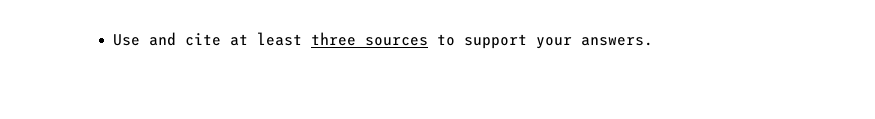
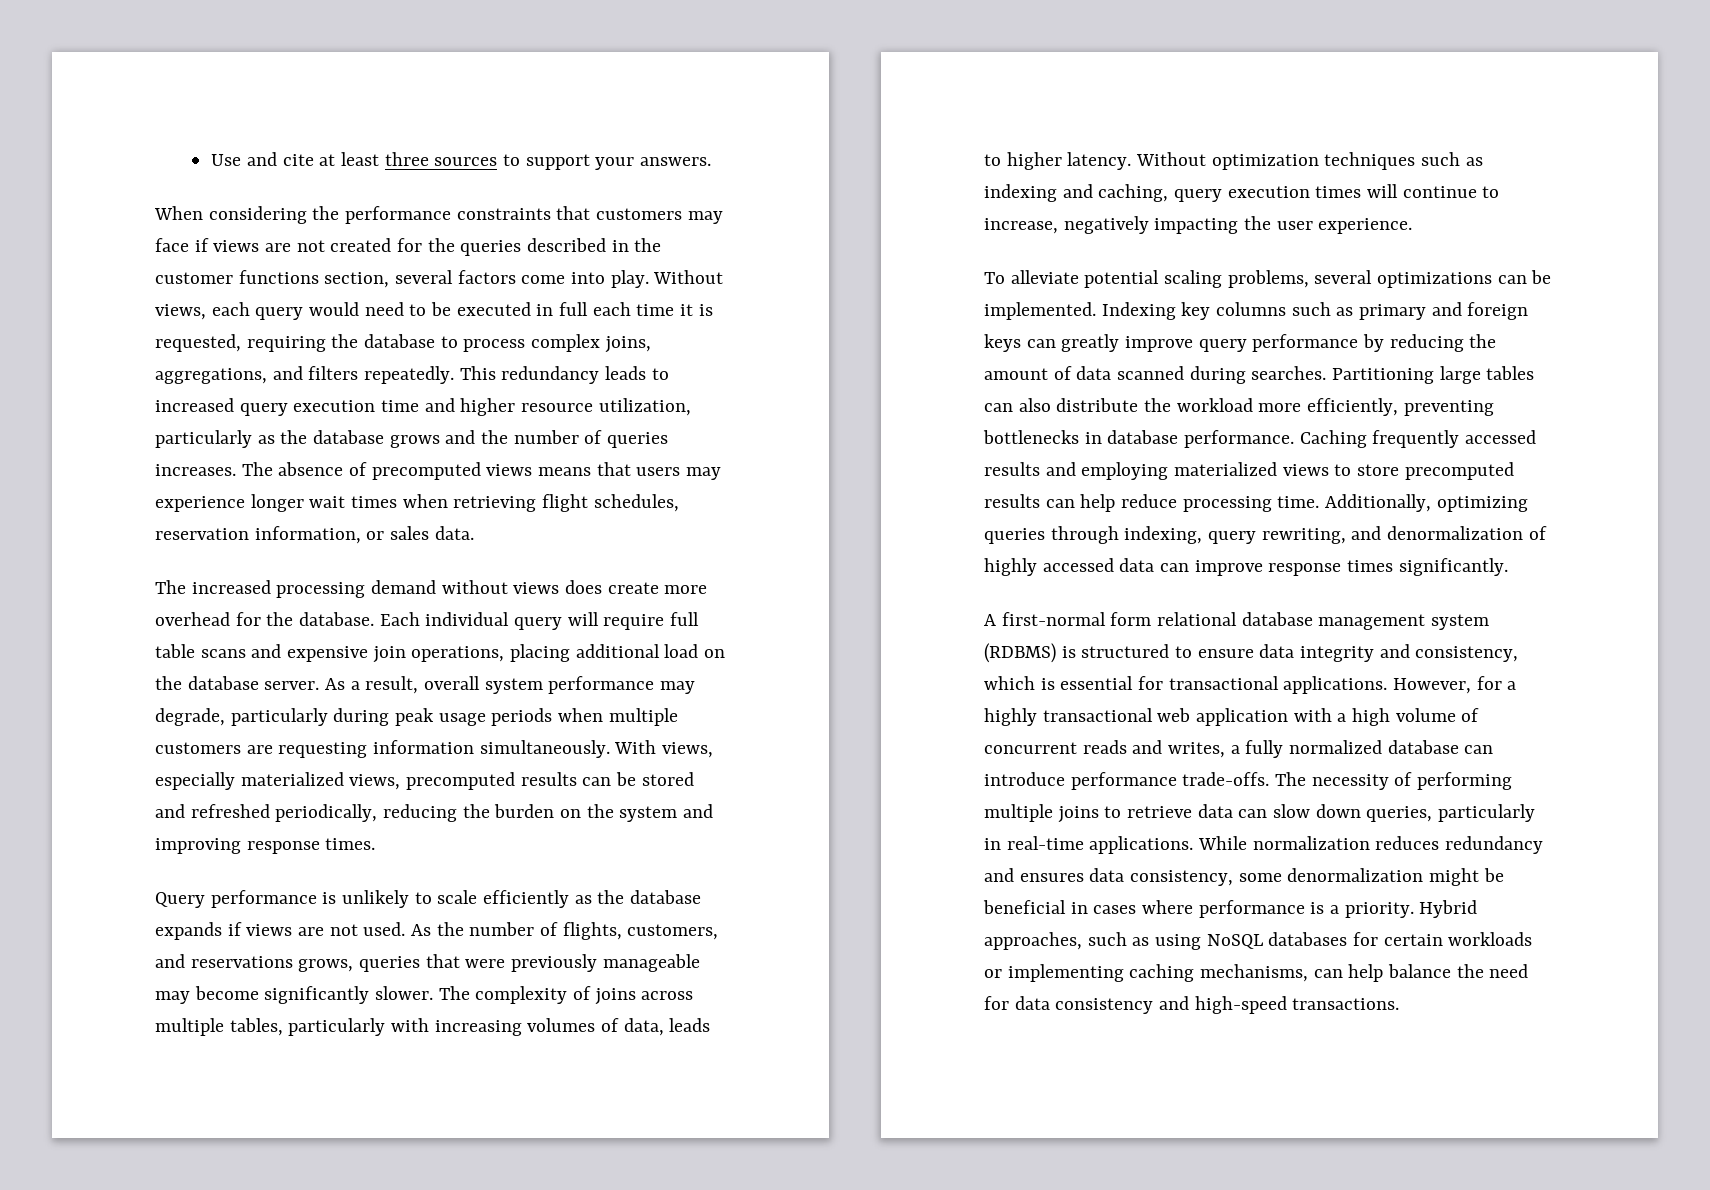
+ When considering the performance constraints that customers may face if views are not created for the queries described in the customer functions section, several factors come into play. Without views, each query would need to be executed in full each time it is requested, requiring the database to process complex joins, aggregations, and filters repeatedly. This redundancy leads to increased query execution time and higher resource utilization, particularly as the database grows and the number of queries increases. The absence of precomputed views means that users may experience longer wait times when retrieving flight schedules, reservation information, or sales data.
+ The increased processing demand without views does create more overhead for the database. Each individual query will require full table scans and expensive join operations, placing additional load on the database server. As a result, overall system performance may degrade, particularly during peak usage periods when multiple customers are requesting information simultaneously. With views, especially materialized views, precomputed results can be stored and refreshed periodically, reducing the burden on the system and improving response times.
+ Query performance is unlikely to scale efficiently as the database expands if views are not used. As the number of flights, customers, and reservations grows, queries that were previously manageable may become significantly slower. The complexity of joins across multiple tables, particularly with increasing volumes of data, leads to higher latency. Without optimization techniques such as indexing and caching, query execution times will continue to increase, negatively impacting the user experience.
+ To alleviate potential scaling problems, several optimizations can be implemented. Indexing key columns such as primary and foreign keys can greatly improve query performance by reducing the amount of data scanned during searches. Partitioning large tables can also distribute the workload more efficiently, preventing bottlenecks in database performance. Caching frequently accessed results and employing materialized views to store precomputed results can help reduce processing time. Additionally, optimizing queries through indexing, query rewriting, and denormalization of highly accessed data can improve response times significantly.
+ A first-normal form relational database management system (RDBMS) is structured to ensure data integrity and consistency, which is essential for transactional applications. However, for a highly transactional web application with a high volume of concurrent reads and writes, a fully normalized database can introduce performance trade-offs. The necessity of performing multiple joins to retrieve data can slow down queries, particularly in real-time applications. While normalization reduces redundancy and ensures data consistency, some denormalization might be beneficial in cases where performance is a priority. Hybrid approaches, such as using NoSQL databases for certain workloads or implementing caching mechanisms, can help balance the need for data consistency and high-speed transactions.

